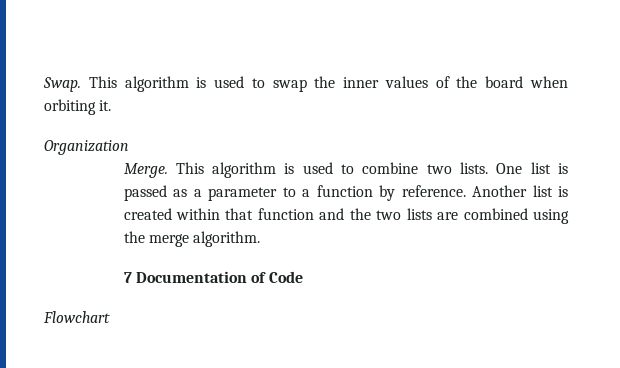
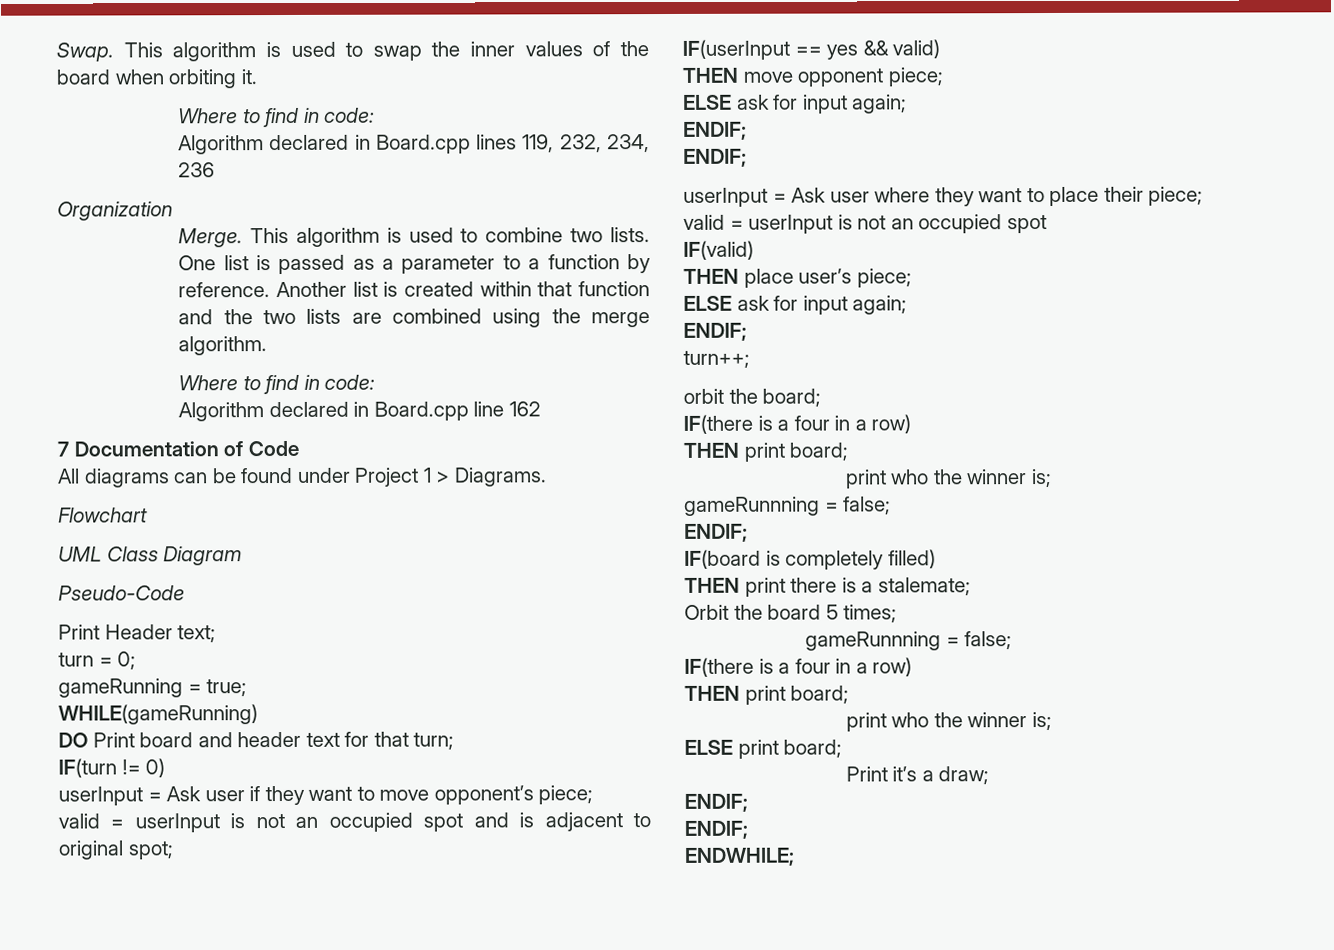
  This algorithm is used to swap the inner values of the board when orbiting it.
+ Where to find in code:
+ Algorithm declared in Board.cpp lines 119, 232, 234, 236
  Another list is created within that function and the two lists are combined using the merge algorithm.
+ Where to find in code:
+ Algorithm declared in Board.cpp line 162
  7 Documentation of Code
+ All diagrams can be found under Project 1 > Diagrams.
  Flowchart
+ UML Class Diagram
+ Pseudo-Code
+ Print Header text;
+ turn = 0;
+ gameRunning = true;
+ WHILE(gameRunning)
+ DO Print board and header text for that turn;
+ IF(turn != 0)
+ userInput = Ask user if they want to move opponent’s piece;
+ valid = userInput is not an occupied spot and is adjacent to original spot;
+ IF(userInput == yes && valid)
+ THEN move opponent piece;
+ ELSE ask for input again;
+ ENDIF;
+ ENDIF;
+ userInput = Ask user where they want to place their piece;
+ valid = userInput is not an occupied spot
+ IF(valid)
+ THEN place user’s piece;
+ ELSE ask for input again;
+ ENDIF;
+ turn++;
+ orbit the board;
+ IF(there is a four in a row)
+ THEN print board;
+ print who the winner is;
+ gameRunnning = false;
+ ENDIF;
+ IF(board is completely filled)
+ THEN print there is a stalemate;
+ Orbit the board 5 times;
+ gameRunnning = false;
+ IF(there is a four in a row)
+ THEN print board;
+ print who the winner is;
+ ELSE print board;
+ Print it’s a draw;
+ ENDIF;
+ ENDIF;
+ ENDWHILE;

